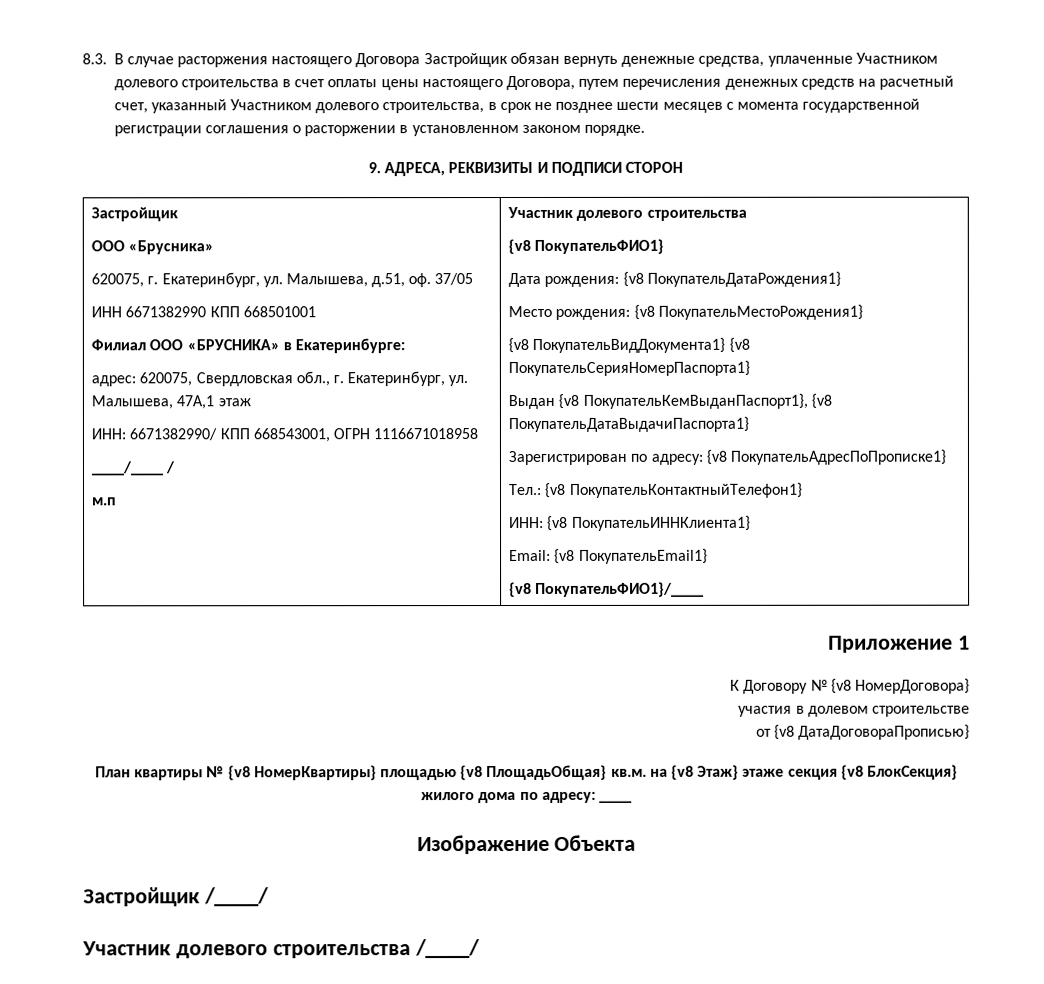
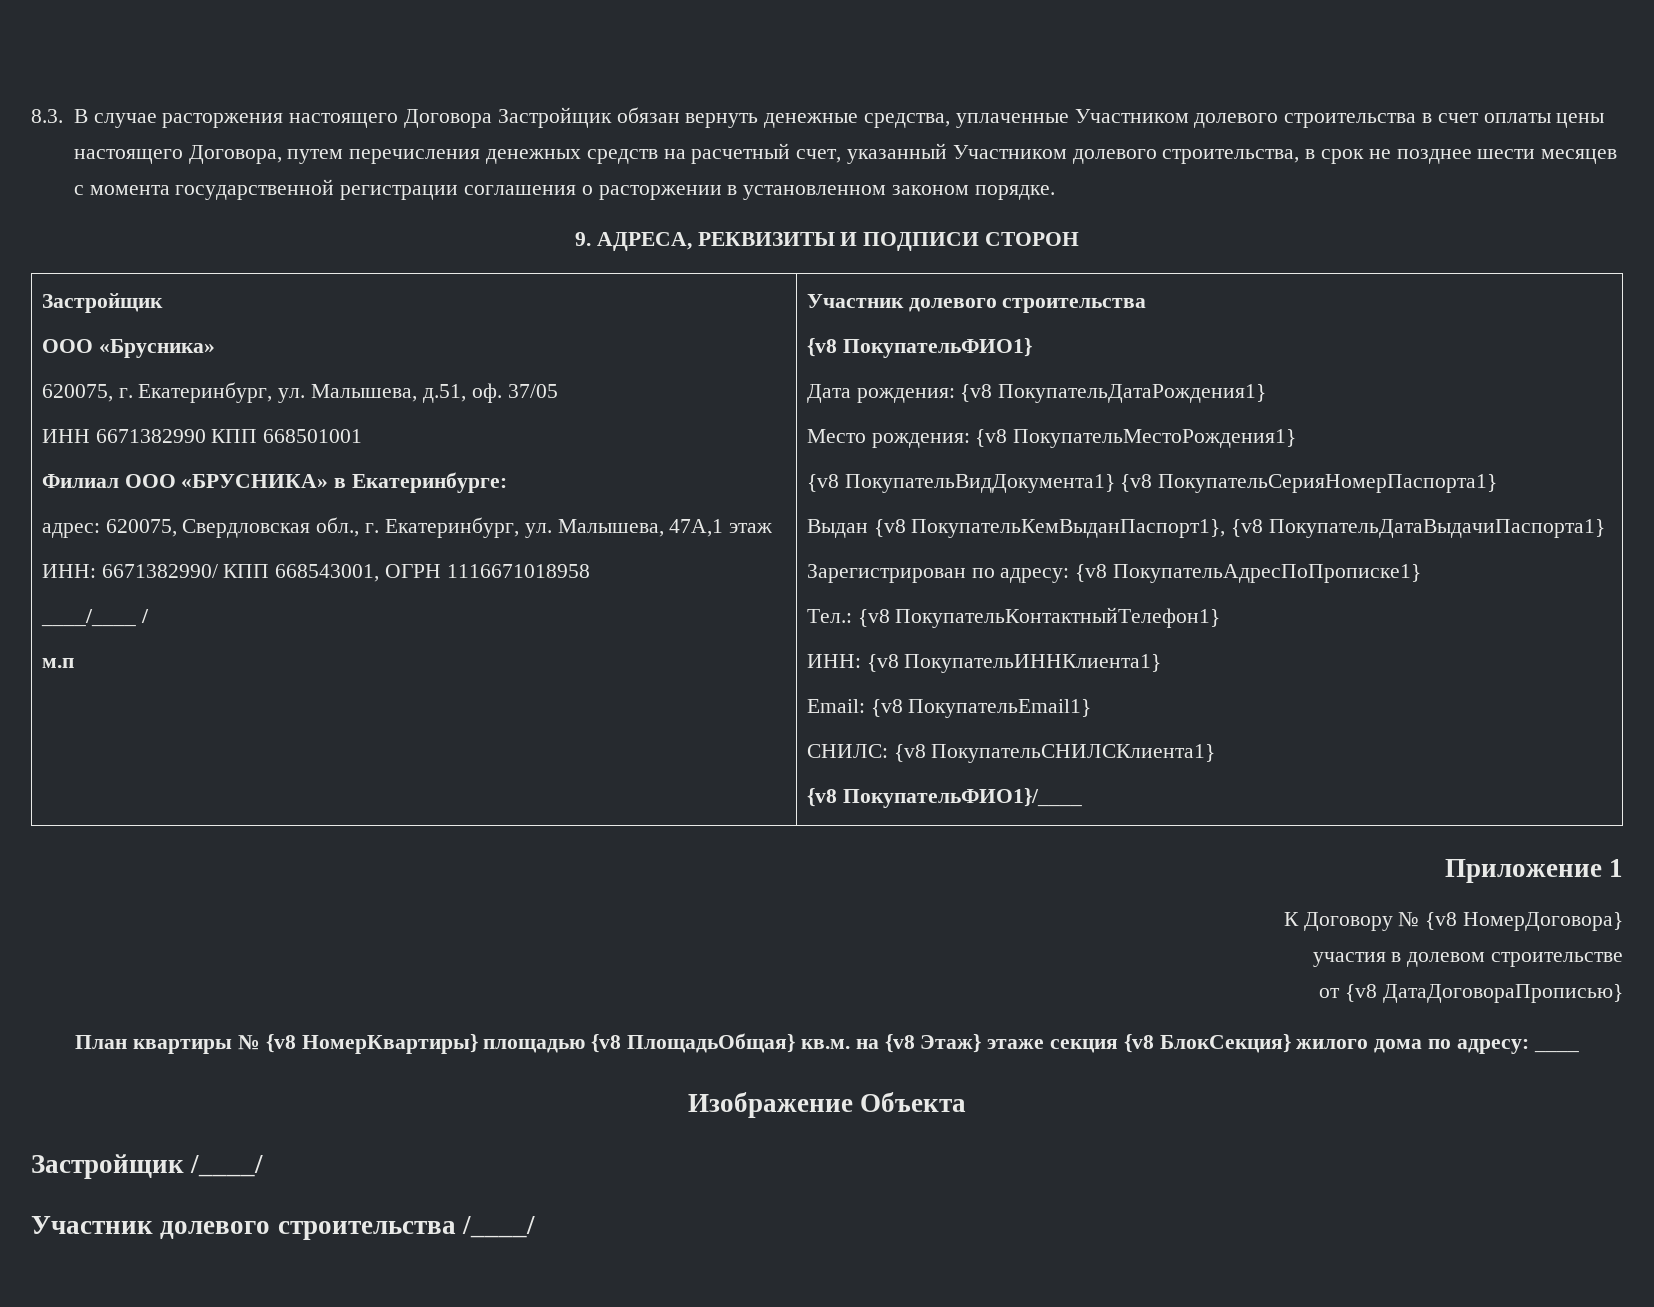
+ СНИЛС: {v8 ПокупательСНИЛСКлиента1}

